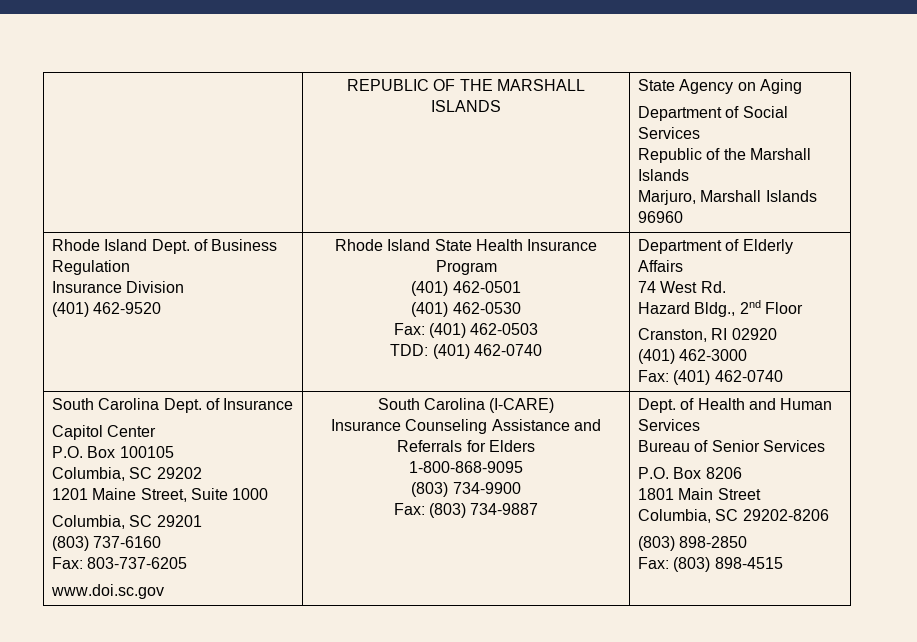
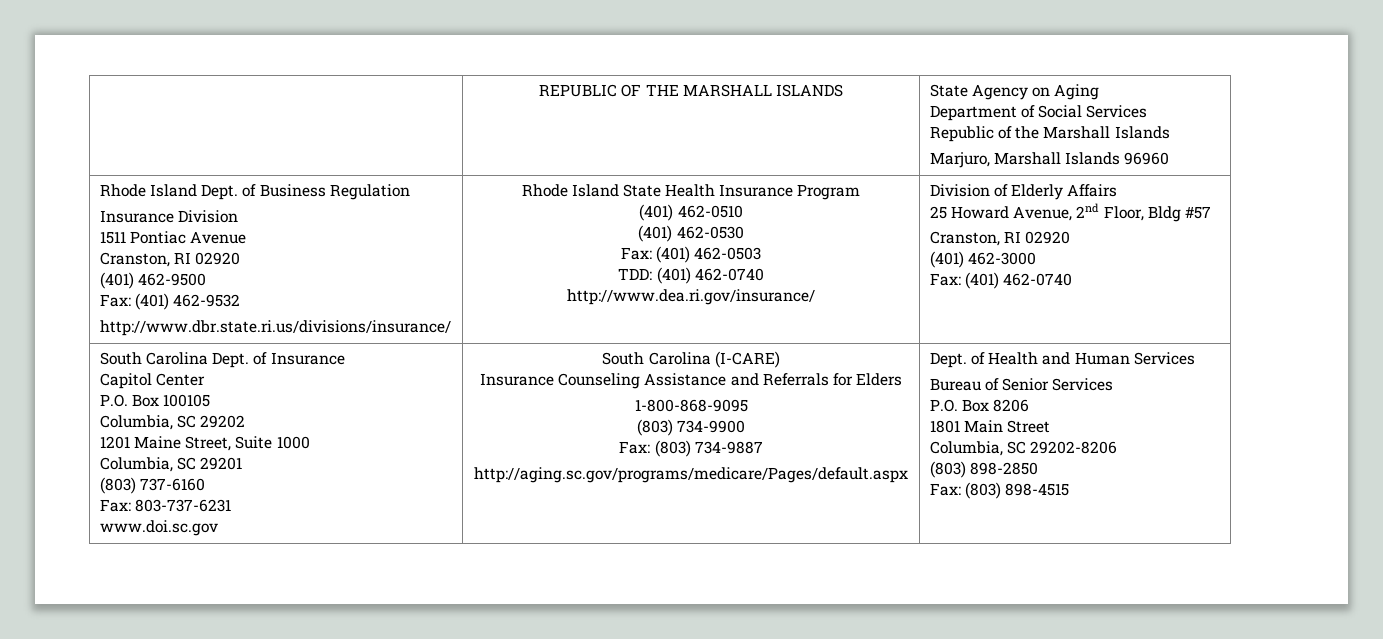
- (401) 462-9520
+ 1511 Pontiac Avenue
+ Cranston, RI 02920
+ (401) 462-9500
+ Fax: (401) 462-9532
+ http://www.dbr.state.ri.us/divisions/insurance/
- (401) 462-0501
+ (401) 462-0510
- Department of Elderly Affairs
+ http://www.dea.ri.gov/insurance/ | Division of Elderly Affairs
- 74 West Rd.
- Hazard Bldg., 2nd Floor
+ 25 Howard Avenue, 2nd Floor, Bldg #57
- Fax: 803-737-6205
+ Fax: 803-737-6231
+ http://aging.sc.gov/programs/medicare/Pages/default.aspx

